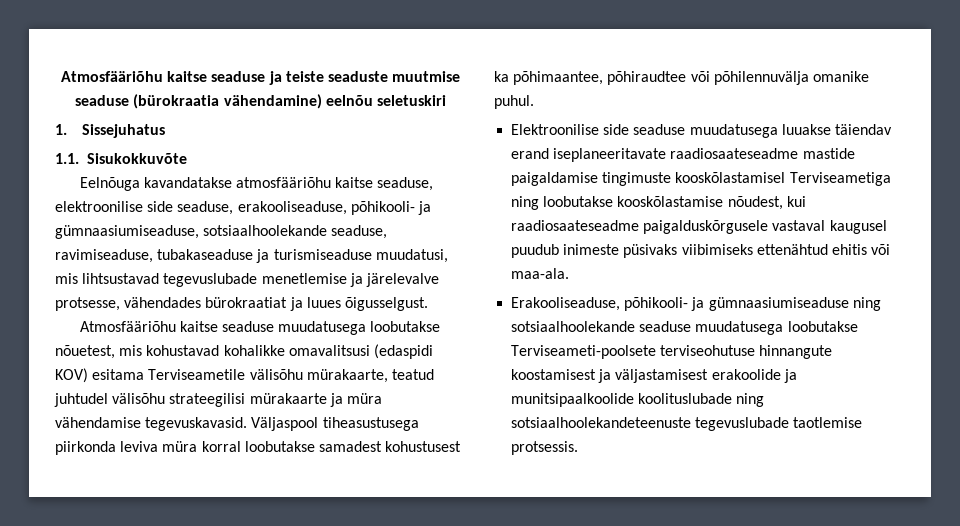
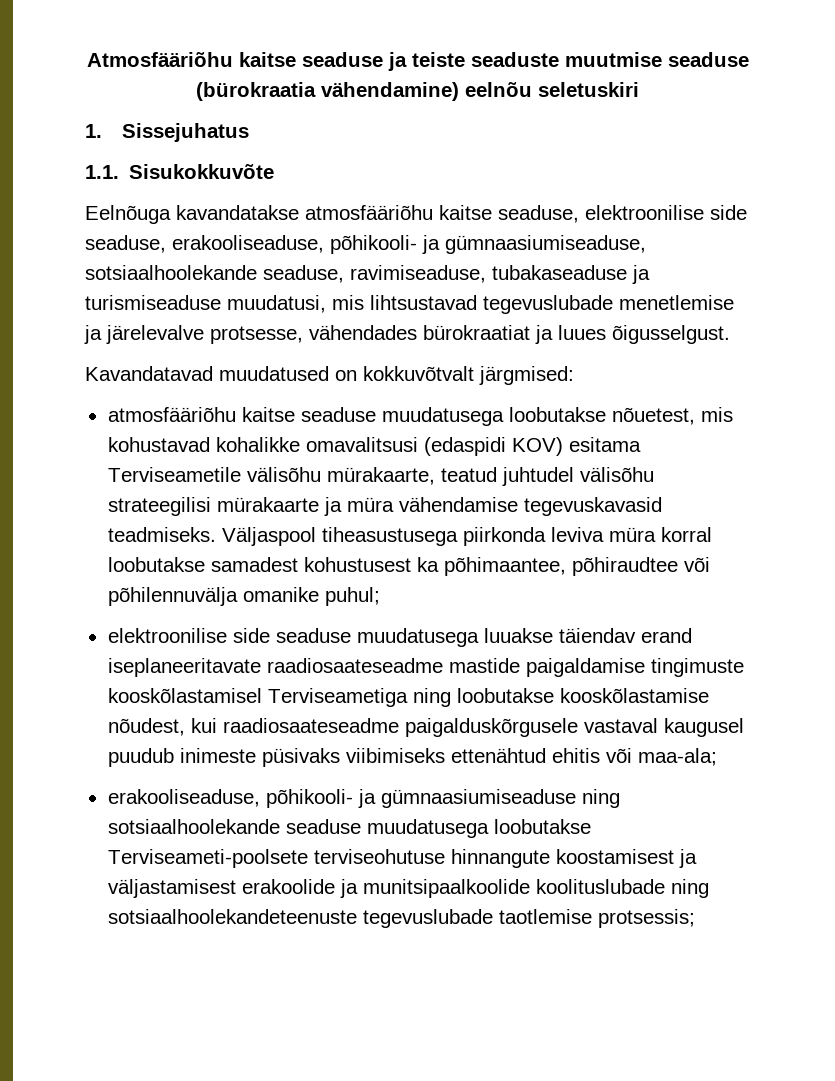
- Atmosfääriõhu kaitse seaduse muudatusega loobutakse nõuetest, mis kohustavad kohalikke omavalitsusi (edaspidi KOV) esitama Terviseametile välisõhu mürakaarte, teatud juhtudel välisõhu strateegilisi mürakaarte ja müra vähendamise tegevuskavasid.
+ Kavandatavad muudatused on kokkuvõtvalt järgmised:
+ atmosfääriõhu kaitse seaduse muudatusega loobutakse nõuetest, mis kohustavad kohalikke omavalitsusi (edaspidi KOV) esitama Terviseametile välisõhu mürakaarte, teatud juhtudel välisõhu strateegilisi mürakaarte ja müra vähendamise tegevuskavasid teadmiseks.
- Väljaspool tiheasustusega piirkonda leviva müra korral loobutakse samadest kohustusest ka põhimaantee, põhiraudtee või põhilennuvälja omanike puhul.
- Elektroonilise side seaduse muudatusega luuakse täiendav erand iseplaneeritavate raadiosaateseadme mastide paigaldamise tingimuste kooskõlastamisel Terviseametiga ning loobutakse kooskõlastamise nõudest, kui raadiosaateseadme paigalduskõrgusele vastaval kaugusel puudub inimeste püsivaks viibimiseks ettenähtud ehitis või maa-ala.
- Erakooliseaduse, põhikooli- ja gümnaasiumiseaduse ning sotsiaalhoolekande seaduse muudatusega loobutakse Terviseameti-poolsete terviseohutuse hinnangute koostamisest ja väljastamisest erakoolide ja munitsipaalkoolide koolituslubade ning sotsiaalhoolekandeteenuste tegevuslubade taotlemise protsessis.
+ Väljaspool tiheasustusega piirkonda leviva müra korral loobutakse samadest kohustusest ka põhimaantee, põhiraudtee või põhilennuvälja omanike puhul;
+ elektroonilise side seaduse muudatusega luuakse täiendav erand iseplaneeritavate raadiosaateseadme mastide paigaldamise tingimuste kooskõlastamisel Terviseametiga ning loobutakse kooskõlastamise nõudest, kui raadiosaateseadme paigalduskõrgusele vastaval kaugusel puudub inimeste püsivaks viibimiseks ettenähtud ehitis või maa-ala;
+ erakooliseaduse, põhikooli- ja gümnaasiumiseaduse ning sotsiaalhoolekande seaduse muudatusega loobutakse Terviseameti-poolsete terviseohutuse hinnangute koostamisest ja väljastamisest erakoolide ja munitsipaalkoolide koolituslubade ning sotsiaalhoolekandeteenuste tegevuslubade taotlemise protsessis;

